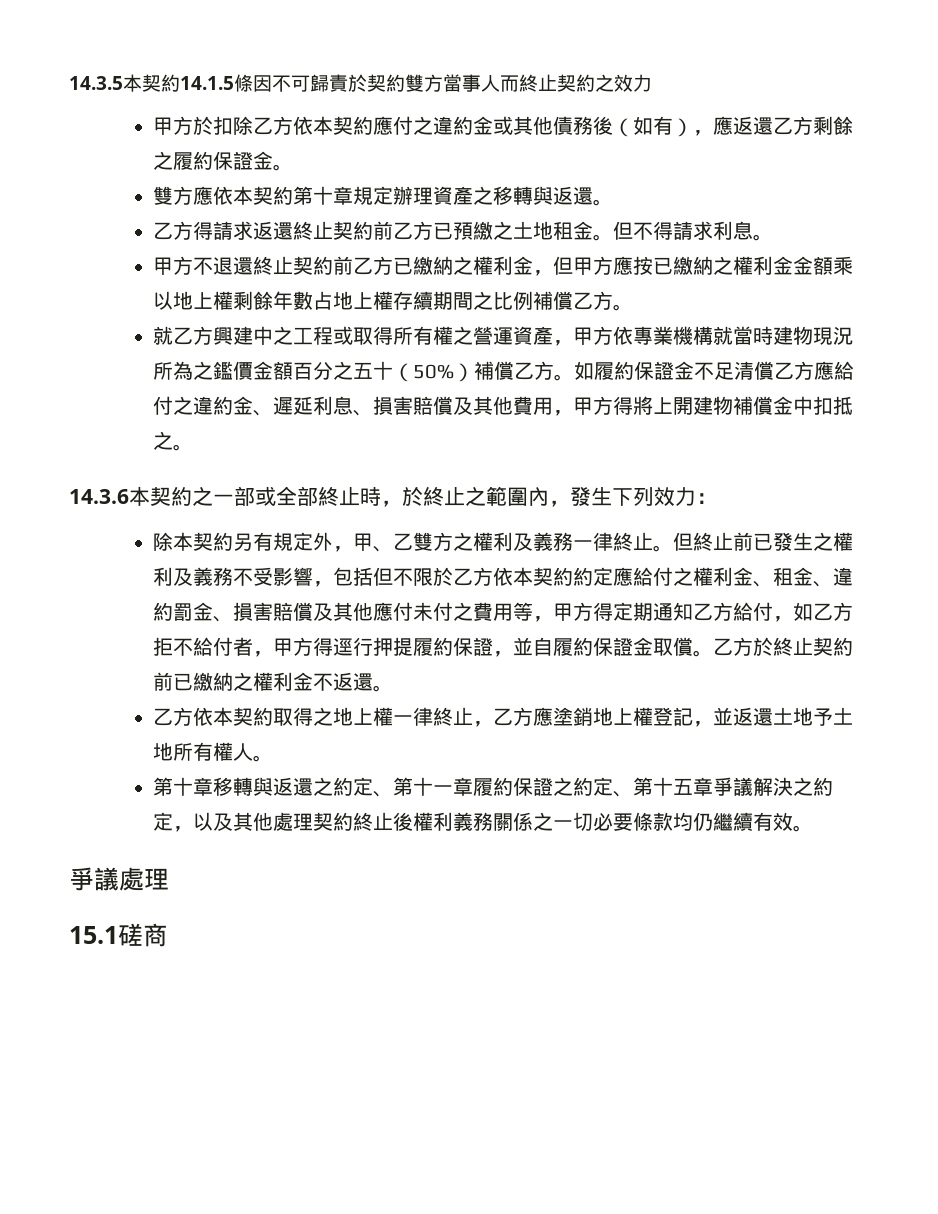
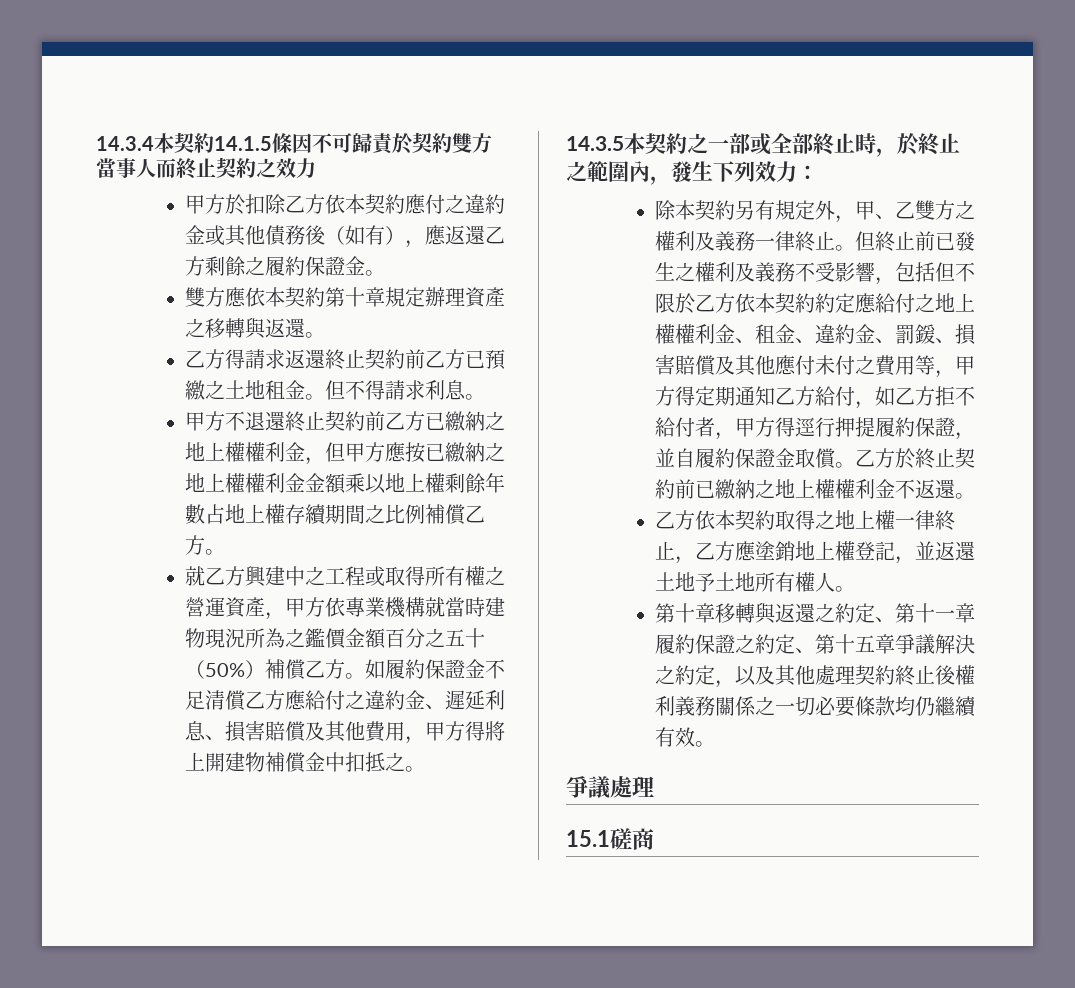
- 14.3.5本契約14.1.5條因不可歸責於契約雙方當事人而終止契約之效力
+ 14.3.4本契約14.1.5條因不可歸責於契約雙方當事人而終止契約之效力
- 甲方不退還終止契約前乙方已繳納之權利金，但甲方應按已繳納之權利金金額乘以地上權剩餘年數占地上權存續期間之比例補償乙方。
+ 甲方不退還終止契約前乙方已繳納之地上權權利金，但甲方應按已繳納之地上權權利金金額乘以地上權剩餘年數占地上權存續期間之比例補償乙方。
- 14.3.6本契約之一部或全部終止時，於終止之範圍內，發生下列效力：
+ 14.3.5本契約之一部或全部終止時，於終止之範圍內，發生下列效力：
- 但終止前已發生之權利及義務不受影響，包括但不限於乙方依本契約約定應給付之權利金、租金、違約罰金、損害賠償及其他應付未付之費用等，甲方得定期通知乙方給付，如乙方拒不給付者，甲方得逕行押提履約保證，並自履約保證金取償。
+ 但終止前已發生之權利及義務不受影響，包括但不限於乙方依本契約約定應給付之地上權權利金、租金、違約金、罰鍰、損害賠償及其他應付未付之費用等，甲方得定期通知乙方給付，如乙方拒不給付者，甲方得逕行押提履約保證，並自履約保證金取償。
- 乙方於終止契約前已繳納之權利金不返還。
+ 乙方於終止契約前已繳納之地上權權利金不返還。

